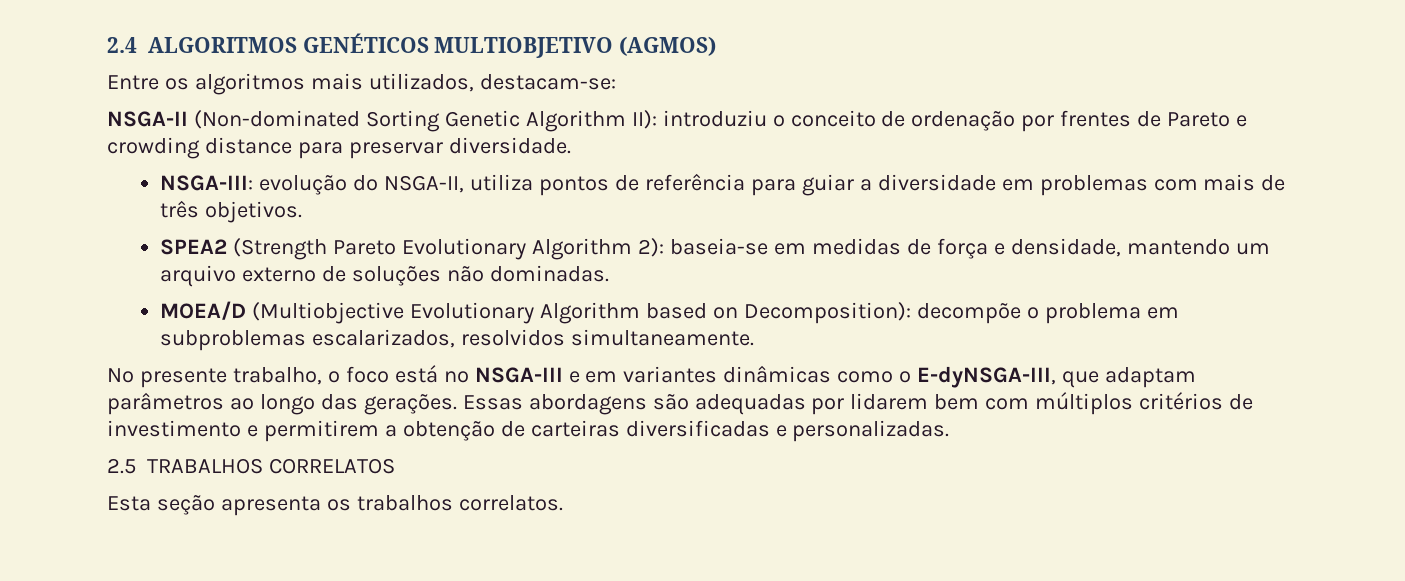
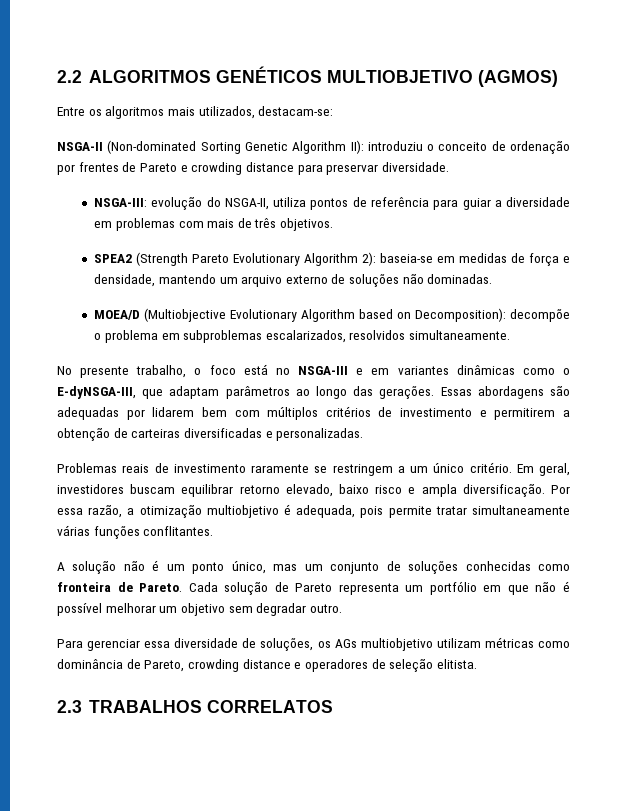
- 2.4 ALGORITMOS GENÉTICOS MULTIOBJETIVO (AGMOS)
+ 2.2 ALGORITMOS GENÉTICOS MULTIOBJETIVO (AGMOS)
- 2.5 TRABALHOS CORRELATOS
- Esta seção apresenta os trabalhos correlatos.
+ Problemas reais de investimento raramente se restringem a um único critério. Em geral, investidores buscam equilibrar retorno elevado, baixo risco e ampla diversificação. Por essa razão, a otimização multiobjetivo é adequada, pois permite tratar simultaneamente várias funções conflitantes.
+ A solução não é um ponto único, mas um conjunto de soluções conhecidas como fronteira de Pareto. Cada solução de Pareto representa um portfólio em que não é possível melhorar um objetivo sem degradar outro.
+ Para gerenciar essa diversidade de soluções, os AGs multiobjetivo utilizam métricas como dominância de Pareto, crowding distance e operadores de seleção elitista.
+ 2.3 TRABALHOS CORRELATOS

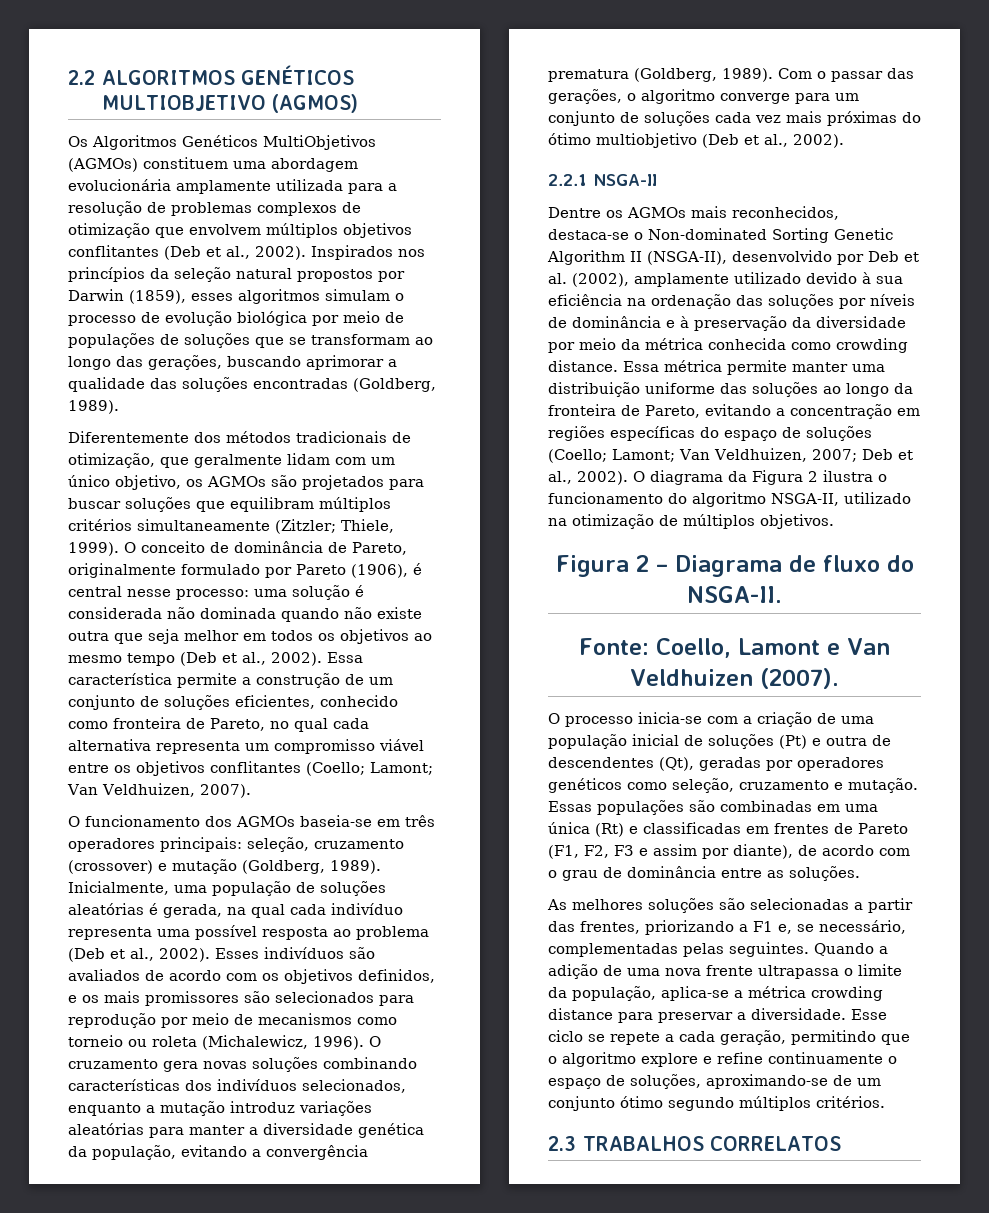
- Entre os algoritmos mais utilizados, destacam-se:
- NSGA-II (Non-dominated Sorting Genetic Algorithm II): introduziu o conceito de ordenação por frentes de Pareto e crowding distance para preservar diversidade.
- NSGA-III: evolução do NSGA-II, utiliza pontos de referência para guiar a diversidade em problemas com mais de três objetivos.
- SPEA2 (Strength Pareto Evolutionary Algorithm 2): baseia-se em medidas de força e densidade, mantendo um arquivo externo de soluções não dominadas.
- MOEA/D (Multiobjective Evolutionary Algorithm based on Decomposition): decompõe o problema em subproblemas escalarizados, resolvidos simultaneamente.
- No presente trabalho, o foco está no NSGA-III e em variantes dinâmicas como o E-dyNSGA-III, que adaptam parâmetros ao longo das gerações. Essas abordagens são adequadas por lidarem bem com múltiplos critérios de investimento e permitirem a obtenção de carteiras diversificadas e personalizadas.
- Problemas reais de investimento raramente se restringem a um único critério. Em geral, investidores buscam equilibrar retorno elevado, baixo risco e ampla diversificação. Por essa razão, a otimização multiobjetivo é adequada, pois permite tratar simultaneamente várias funções conflitantes.
- A solução não é um ponto único, mas um conjunto de soluções conhecidas como fronteira de Pareto. Cada solução de Pareto representa um portfólio em que não é possível melhorar um objetivo sem degradar outro.
- Para gerenciar essa diversidade de soluções, os AGs multiobjetivo utilizam métricas como dominância de Pareto, crowding distance e operadores de seleção elitista.
+ Os Algoritmos Genéticos MultiObjetivos (AGMOs) constituem uma abordagem evolucionária amplamente utilizada para a resolução de problemas complexos de otimização que envolvem múltiplos objetivos conflitantes (Deb et al., 2002). Inspirados nos princípios da seleção natural propostos por Darwin (1859), esses algoritmos simulam o processo de evolução biológica por meio de populações de soluções que se transformam ao longo das gerações, buscando aprimorar a qualidade das soluções encontradas (Goldberg, 1989).
+ Diferentemente dos métodos tradicionais de otimização, que geralmente lidam com um único objetivo, os AGMOs são projetados para buscar soluções que equilibram múltiplos critérios simultaneamente (Zitzler; Thiele, 1999). O conceito de dominância de Pareto, originalmente formulado por Pareto (1906), é central nesse processo: uma solução é considerada não dominada quando não existe outra que seja melhor em todos os objetivos ao mesmo tempo (Deb et al., 2002). Essa característica permite a construção de um conjunto de soluções eficientes, conhecido como fronteira de Pareto, no qual cada alternativa representa um compromisso viável entre os objetivos conflitantes (Coello; Lamont; Van Veldhuizen, 2007).
+ O funcionamento dos AGMOs baseia-se em três operadores principais: seleção, cruzamento (crossover) e mutação (Goldberg, 1989). Inicialmente, uma população de soluções aleatórias é gerada, na qual cada indivíduo representa uma possível resposta ao problema (Deb et al., 2002). Esses indivíduos são avaliados de acordo com os objetivos definidos, e os mais promissores são selecionados para reprodução por meio de mecanismos como torneio ou roleta (Michalewicz, 1996). O cruzamento gera novas soluções combinando características dos indivíduos selecionados, enquanto a mutação introduz variações aleatórias para manter a diversidade genética da população, evitando a convergência prematura (Goldberg, 1989). Com o passar das gerações, o algoritmo converge para um conjunto de soluções cada vez mais próximas do ótimo multiobjetivo (Deb et al., 2002).
+ 2.2.1 NSGA-II
+ Dentre os AGMOs mais reconhecidos, destaca-se o Non-dominated Sorting Genetic Algorithm II (NSGA-II), desenvolvido por Deb et al. (2002), amplamente utilizado devido à sua eficiência na ordenação das soluções por níveis de dominância e à preservação da diversidade por meio da métrica conhecida como crowding distance. Essa métrica permite manter uma distribuição uniforme das soluções ao longo da fronteira de Pareto, evitando a concentração em regiões específicas do espaço de soluções (Coello; Lamont; Van Veldhuizen, 2007; Deb et al., 2002). O diagrama da Figura 2 ilustra o funcionamento do algoritmo NSGA-II, utilizado na otimização de múltiplos objetivos.
+ Figura 2 – Diagrama de fluxo do NSGA-II.
+ Fonte: Coello, Lamont e Van Veldhuizen (2007).
+ O processo inicia-se com a criação de uma população inicial de soluções (Pt) e outra de descendentes (Qt), geradas por operadores genéticos como seleção, cruzamento e mutação. Essas populações são combinadas em uma única (Rt) e classificadas em frentes de Pareto (F1, F2, F3 e assim por diante), de acordo com o grau de dominância entre as soluções.
+ As melhores soluções são selecionadas a partir das frentes, priorizando a F1 e, se necessário, complementadas pelas seguintes. Quando a adição de uma nova frente ultrapassa o limite da população, aplica-se a métrica crowding distance para preservar a diversidade. Esse ciclo se repete a cada geração, permitindo que o algoritmo explore e refine continuamente o espaço de soluções, aproximando-se de um conjunto ótimo segundo múltiplos critérios.

